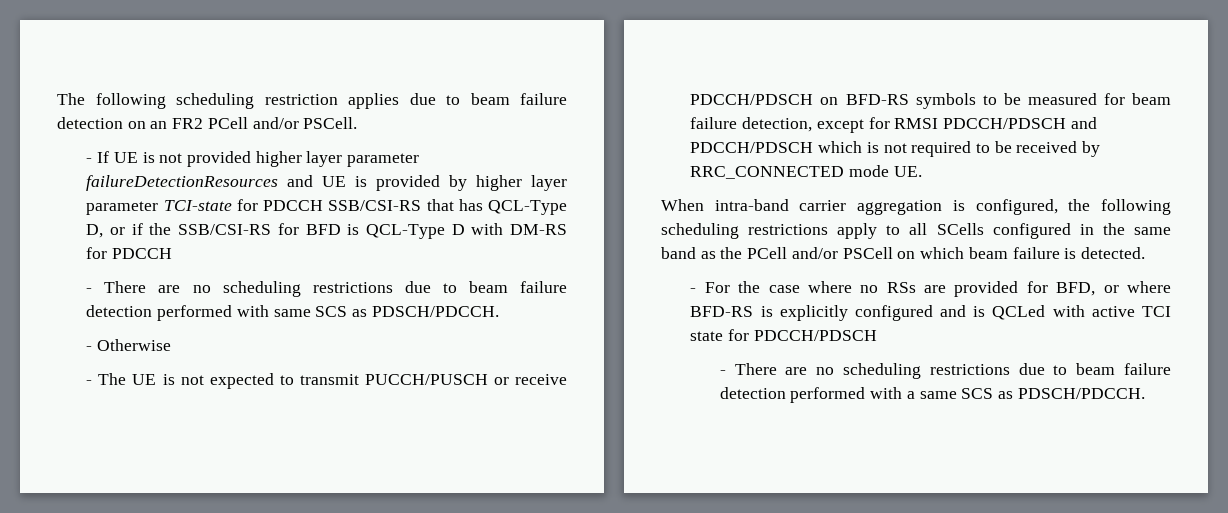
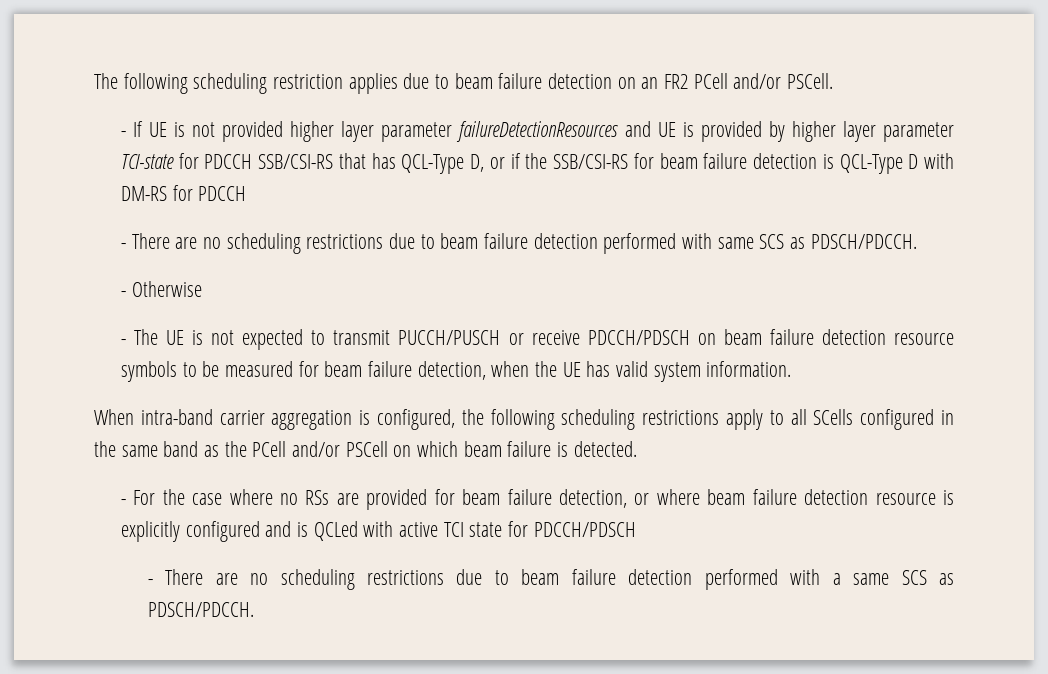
- - If UE is not provided higher layer parameter failureDetectionResources and UE is provided by higher layer parameter TCI-state for PDCCH SSB/CSI-RS that has QCL-Type D, or if the SSB/CSI-RS for BFD is QCL-Type D with DM-RS for PDCCH
+ - If UE is not provided higher layer parameter failureDetectionResources and UE is provided by higher layer parameter TCI-state for PDCCH SSB/CSI-RS that has QCL-Type D, or if the SSB/CSI-RS for beam failure detection is QCL-Type D with DM-RS for PDCCH
- - The UE is not expected to transmit PUCCH/PUSCH or receive PDCCH/PDSCH on BFD-RS symbols to be measured for beam failure detection, except for RMSI PDCCH/PDSCH and PDCCH/PDSCH which is not required to be received by RRC_CONNECTED mode UE.
+ - The UE is not expected to transmit PUCCH/PUSCH or receive PDCCH/PDSCH on beam failure detection resource symbols to be measured for beam failure detection, when the UE has valid system information.
- - For the case where no RSs are provided for BFD, or where BFD-RS is explicitly configured and is QCLed with active TCI state for PDCCH/PDSCH
+ - For the case where no RSs are provided for beam failure detection, or where beam failure detection resource is explicitly configured and is QCLed with active TCI state for PDCCH/PDSCH

